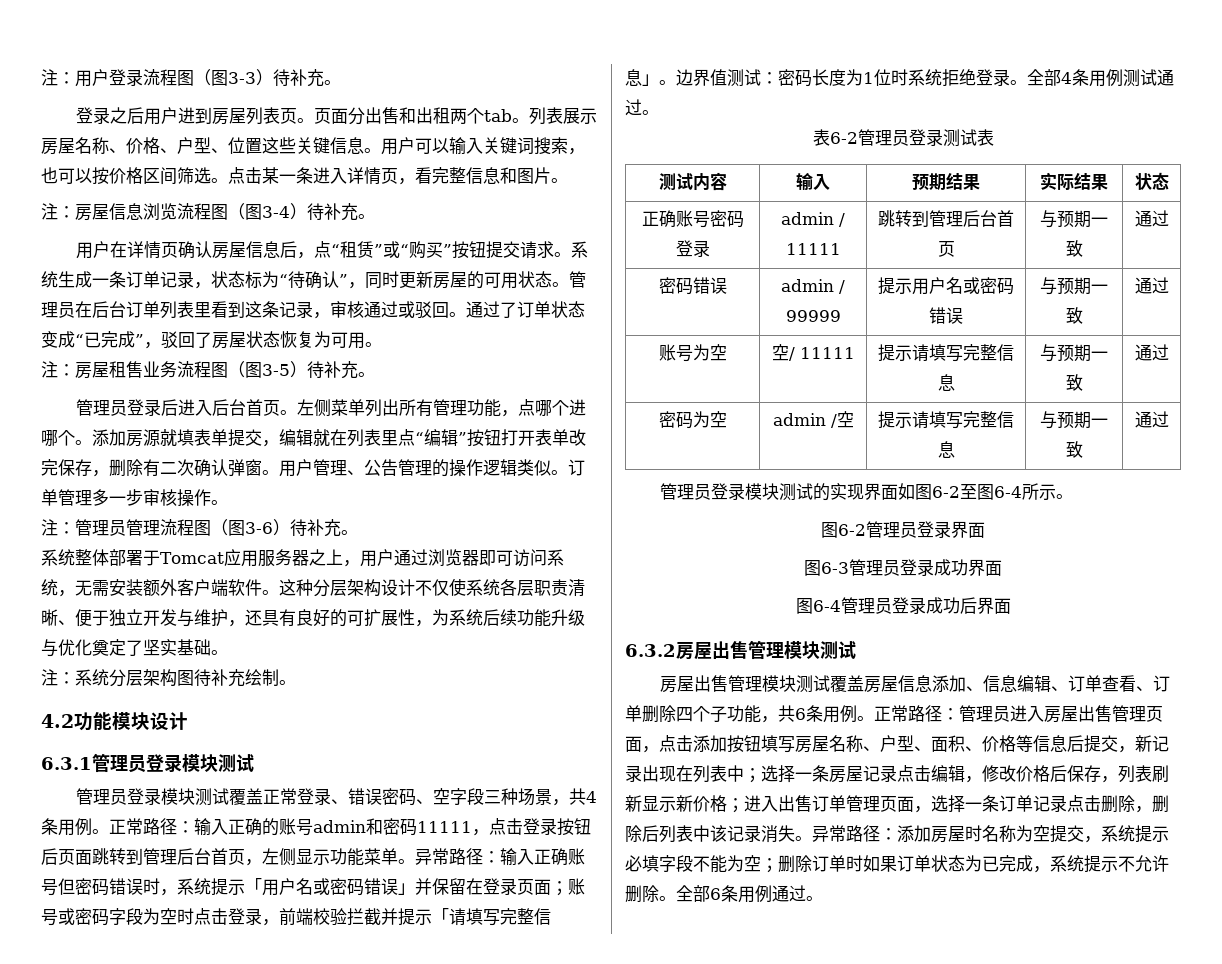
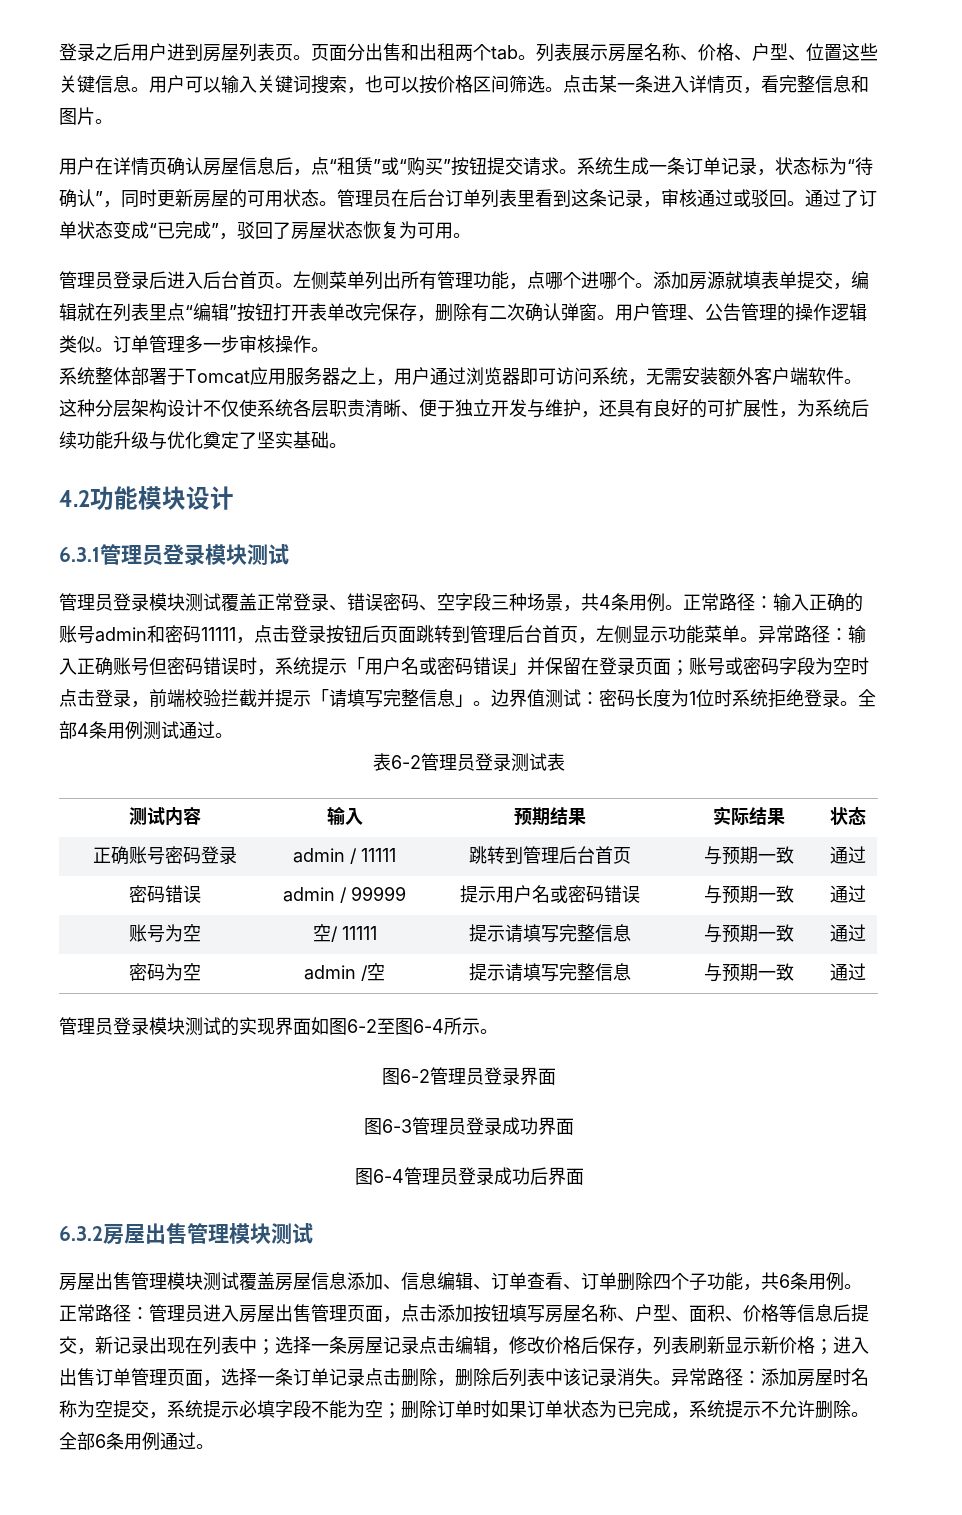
- 注：用户登录流程图（图3-3）待补充。
- 注：房屋信息浏览流程图（图3-4）待补充。
- 注：房屋租售业务流程图（图3-5）待补充。
- 注：管理员管理流程图（图3-6）待补充。
- 注：系统分层架构图待补充绘制。

